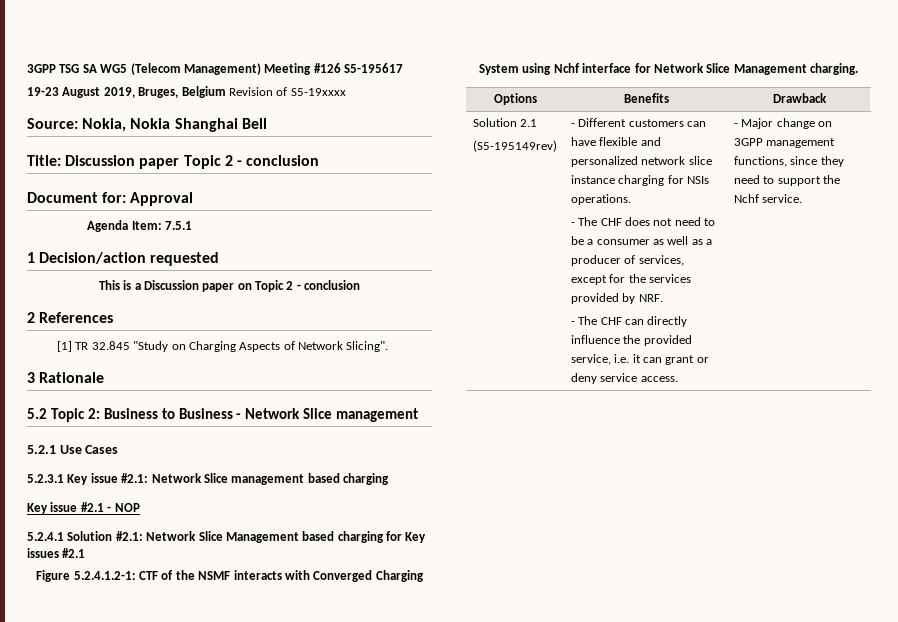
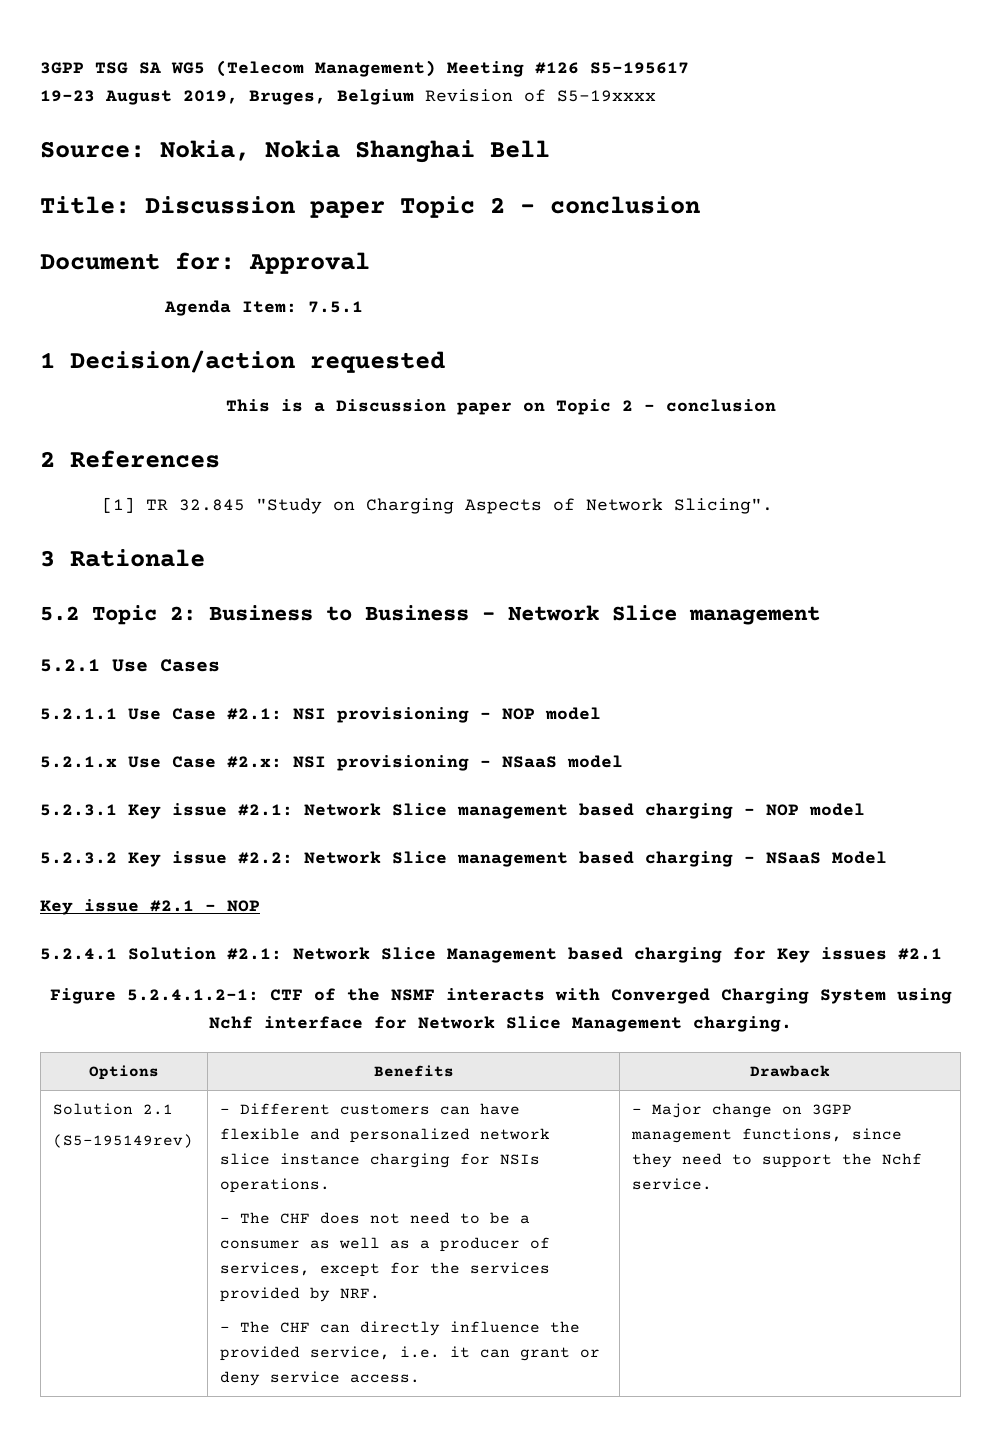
+ 5.2.1.1 Use Case #2.1: NSI provisioning – NOP model
+ 5.2.1.x Use Case #2.x: NSI provisioning – NSaaS model
- 5.2.3.1 Key issue #2.1: Network Slice management based charging
+ 5.2.3.1 Key issue #2.1: Network Slice management based charging – NOP model
+ 5.2.3.2 Key issue #2.2: Network Slice management based charging – NSaaS Model

